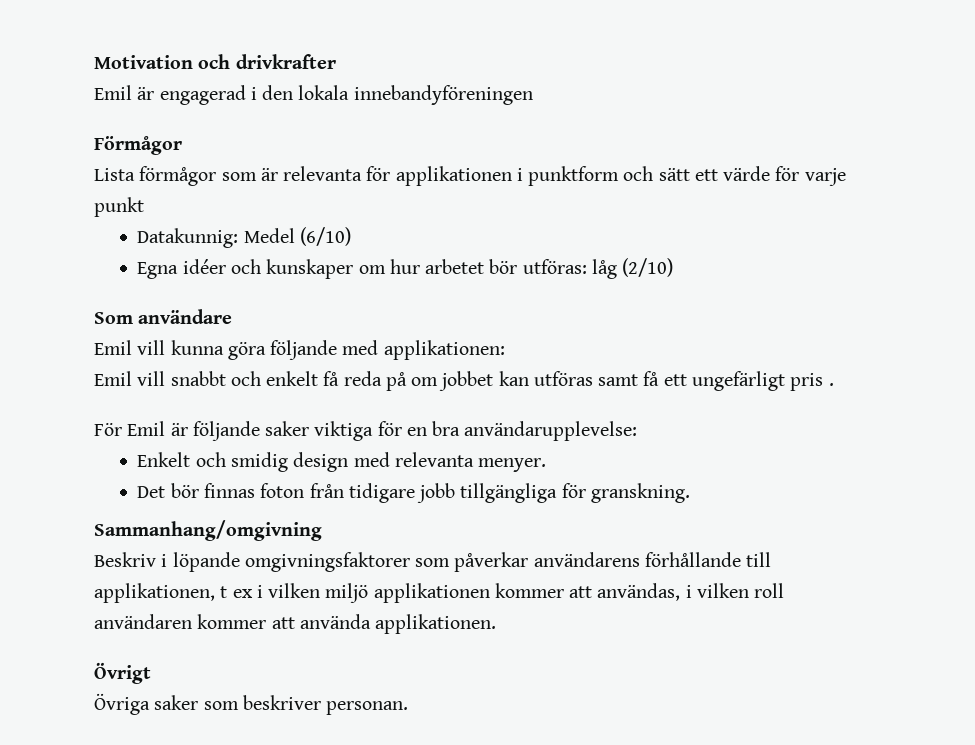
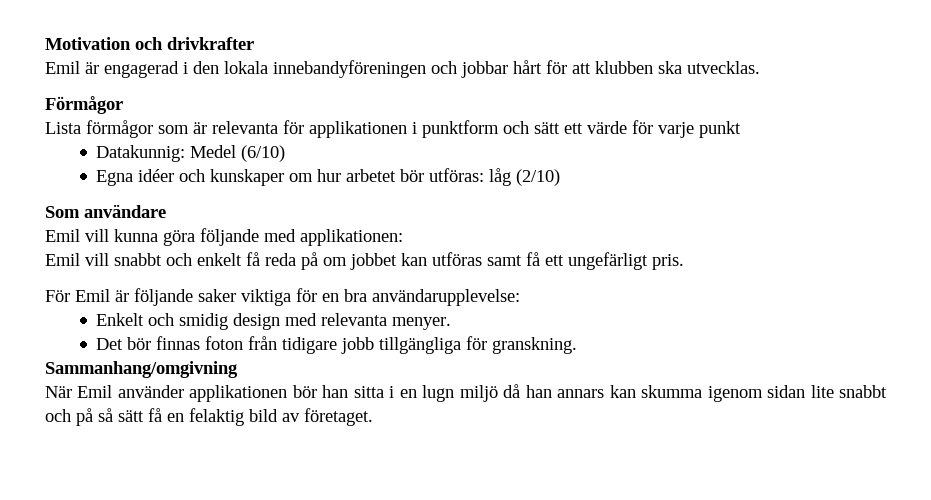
- Emil är engagerad i den lokala innebandyföreningen
+ Emil är engagerad i den lokala innebandyföreningen och jobbar hårt för att klubben ska utvecklas.
- Emil vill snabbt och enkelt få reda på om jobbet kan utföras samt få ett ungefärligt pris .
+ Emil vill snabbt och enkelt få reda på om jobbet kan utföras samt få ett ungefärligt pris.
- Beskriv i löpande omgivningsfaktorer som påverkar användarens förhållande till applikationen, t ex i vilken miljö applikationen kommer att användas, i vilken roll användaren kommer att använda applikationen.
- Övrigt
- Övriga saker som beskriver personan.
+ När Emil använder applikationen bör han sitta i en lugn miljö då han annars kan skumma igenom sidan lite snabbt och på så sätt få en felaktig bild av företaget.

